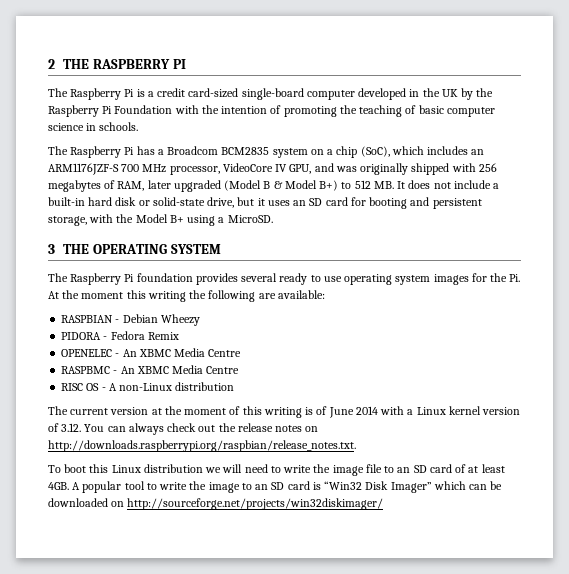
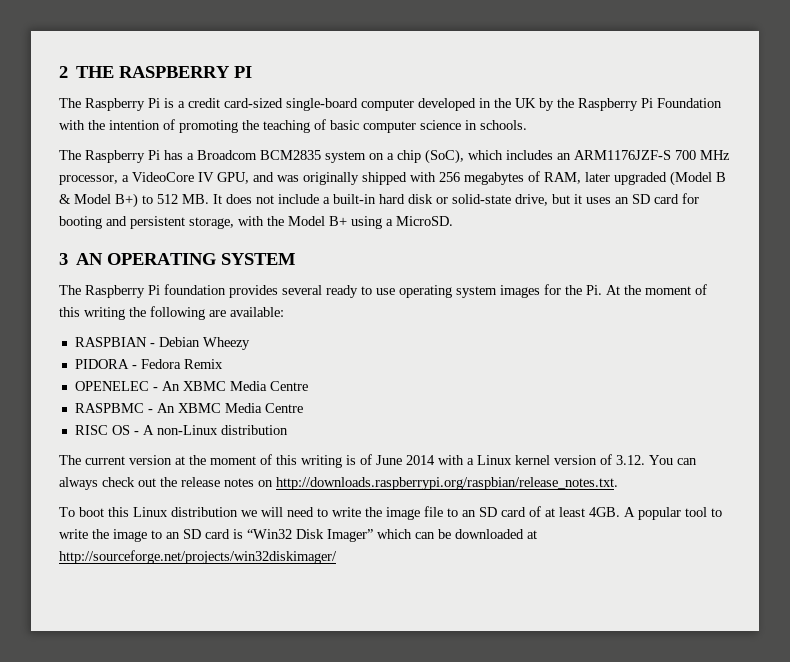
- The Raspberry Pi has a Broadcom BCM2835 system on a chip (SoC), which includes an ARM1176JZF-S 700 MHz processor, VideoCore IV GPU, and was originally shipped with 256 megabytes of RAM, later upgraded (Model B & Model B+) to 512 MB. It does not include a built-in hard disk or solid-state drive, but it uses an SD card for booting and persistent storage, with the Model B+ using a MicroSD.
+ The Raspberry Pi has a Broadcom BCM2835 system on a chip (SoC), which includes an ARM1176JZF-S 700 MHz processor, a VideoCore IV GPU, and was originally shipped with 256 megabytes of RAM, later upgraded (Model B & Model B+) to 512 MB. It does not include a built-in hard disk or solid-state drive, but it uses an SD card for booting and persistent storage, with the Model B+ using a MicroSD.
- 3 THE OPERATING SYSTEM
+ 3 AN OPERATING SYSTEM
- The Raspberry Pi foundation provides several ready to use operating system images for the Pi. At the moment this writing the following are available:
+ The Raspberry Pi foundation provides several ready to use operating system images for the Pi. At the moment of this writing the following are available:
- A popular tool to write the image to an SD card is “Win32 Disk Imager” which can be downloaded on http://sourceforge.net/projects/win32diskimager/
+ A popular tool to write the image to an SD card is “Win32 Disk Imager” which can be downloaded at http://sourceforge.net/projects/win32diskimager/

